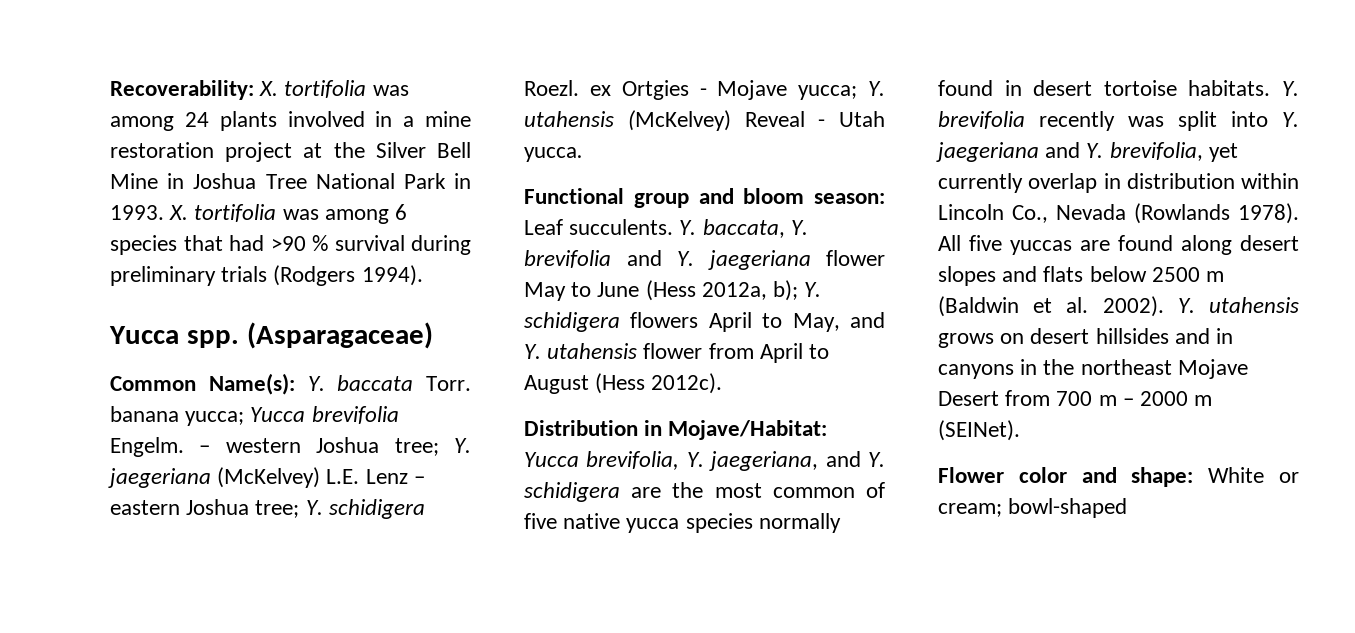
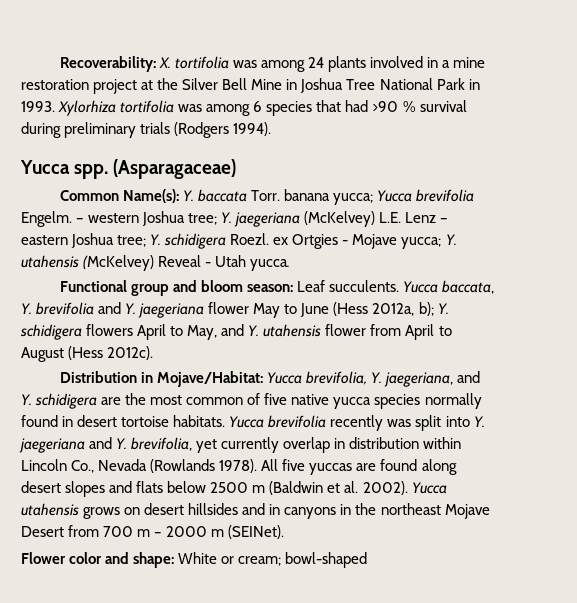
- X. tortifolia was among 6 species that had >90 % survival during preliminary trials (Rodgers 1994).
+ Xylorhiza tortifolia was among 6 species that had >90 % survival during preliminary trials (Rodgers 1994).
- Y. baccata, Y. brevifolia and Y. jaegeriana flower May to June (Hess 2012a, b); Y. schidigera flowers April to May, and Y. utahensis flower from April to August (Hess 2012c).
+ Yucca baccata, Y. brevifolia and Y. jaegeriana flower May to June (Hess 2012a, b); Y. schidigera flowers April to May, and Y. utahensis flower from April to August (Hess 2012c).
- Y. brevifolia recently was split into Y. jaegeriana and Y. brevifolia, yet currently overlap in distribution within Lincoln Co., Nevada (Rowlands 1978).
+ Yucca brevifolia recently was split into Y. jaegeriana and Y. brevifolia, yet currently overlap in distribution within Lincoln Co., Nevada (Rowlands 1978).
- Y. utahensis grows on desert hillsides and in canyons in the northeast Mojave Desert from 700 m – 2000 m (SEINet).
+ Yucca utahensis grows on desert hillsides and in canyons in the northeast Mojave Desert from 700 m – 2000 m (SEINet).

